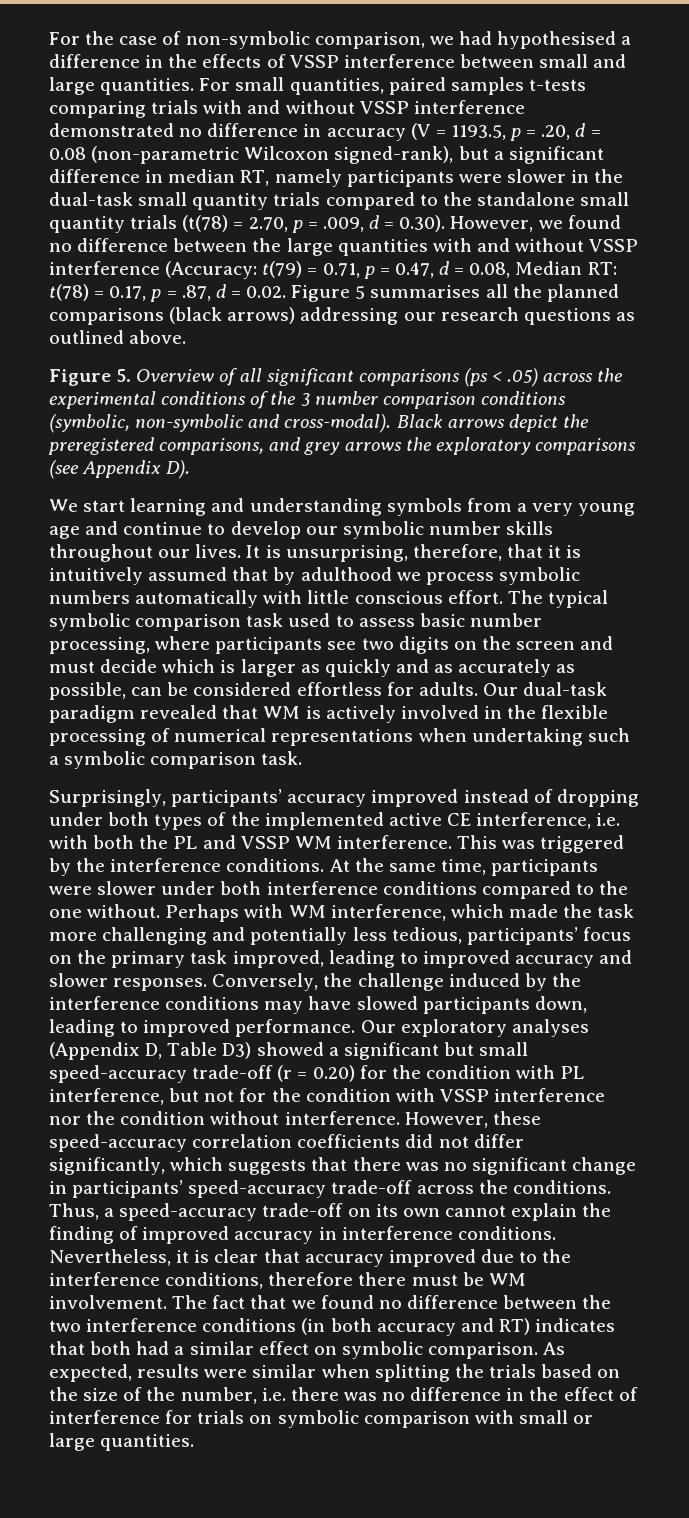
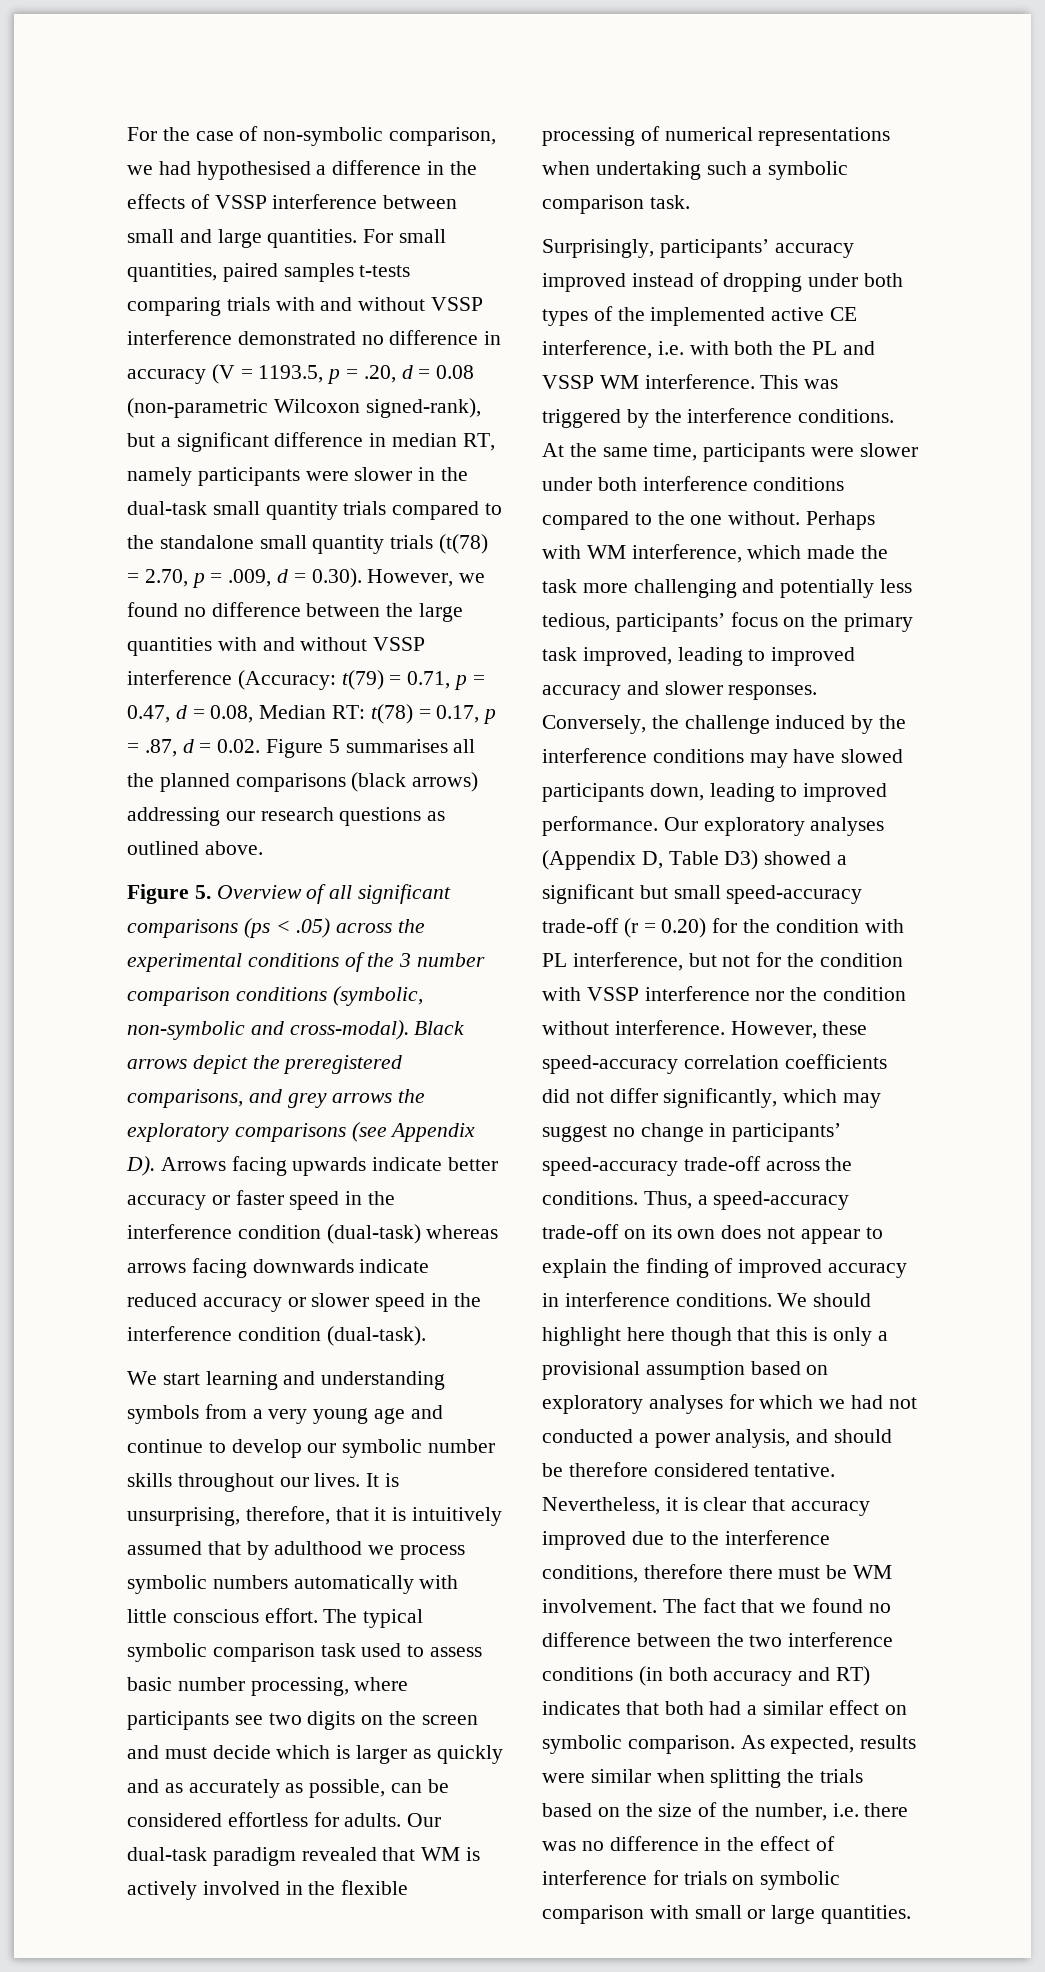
- Black arrows depict the preregistered comparisons, and grey arrows the exploratory comparisons (see Appendix D).
+ Black arrows depict the preregistered comparisons, and grey arrows the exploratory comparisons (see Appendix D). Arrows facing upwards indicate better accuracy or faster speed in the interference condition (dual-task) whereas arrows facing downwards indicate reduced accuracy or slower speed in the interference condition (dual-task).
- However, these speed-accuracy correlation coefficients did not differ significantly, which suggests that there was no significant change in participants’ speed-accuracy trade-off across the conditions.
+ However, these speed-accuracy correlation coefficients did not differ significantly, which may suggest no change in participants’ speed-accuracy trade-off across the conditions.
- Thus, a speed-accuracy trade-off on its own cannot explain the finding of improved accuracy in interference conditions.
+ Thus, a speed-accuracy trade-off on its own does not appear to explain the finding of improved accuracy in interference conditions.
+ We should highlight here though that this is only a provisional assumption based on exploratory analyses for which we had not conducted a power analysis, and should be therefore considered tentative.

